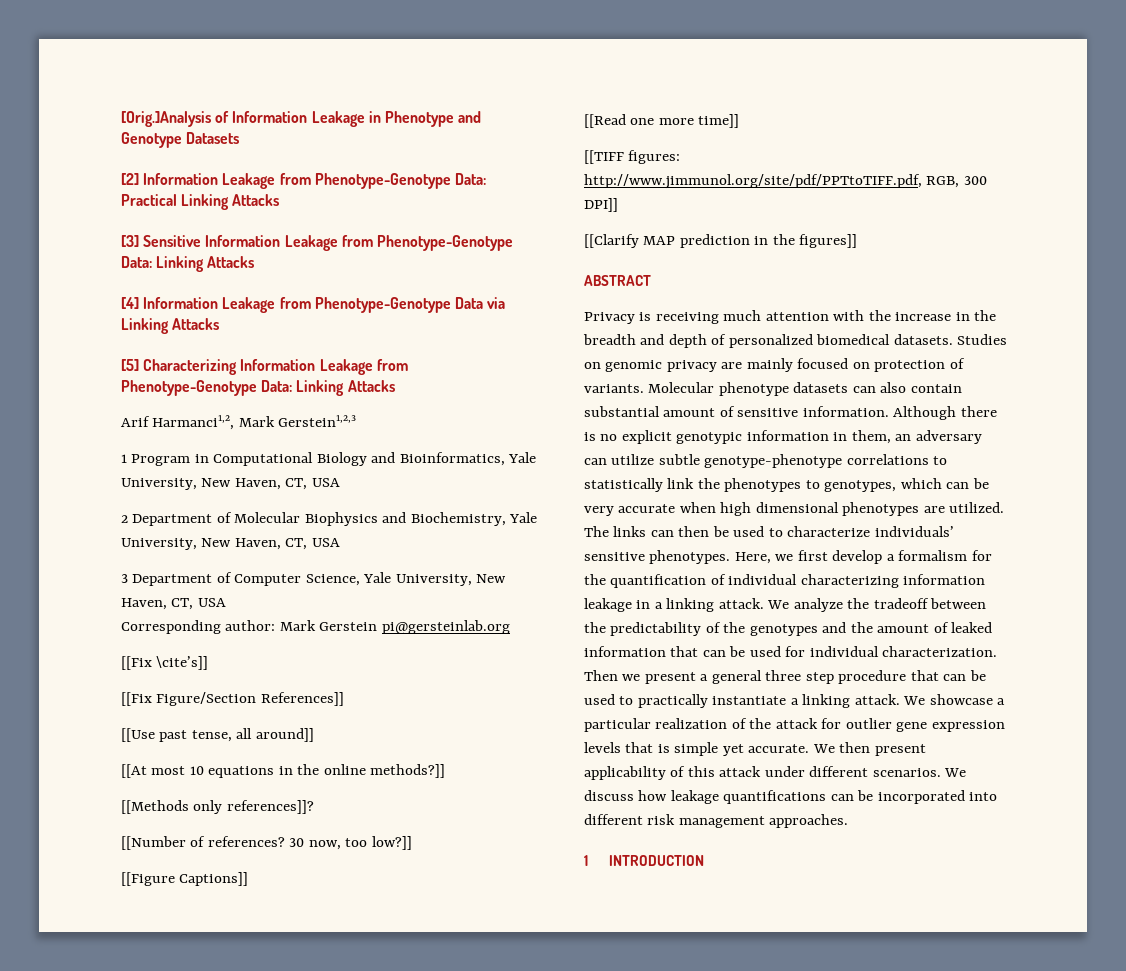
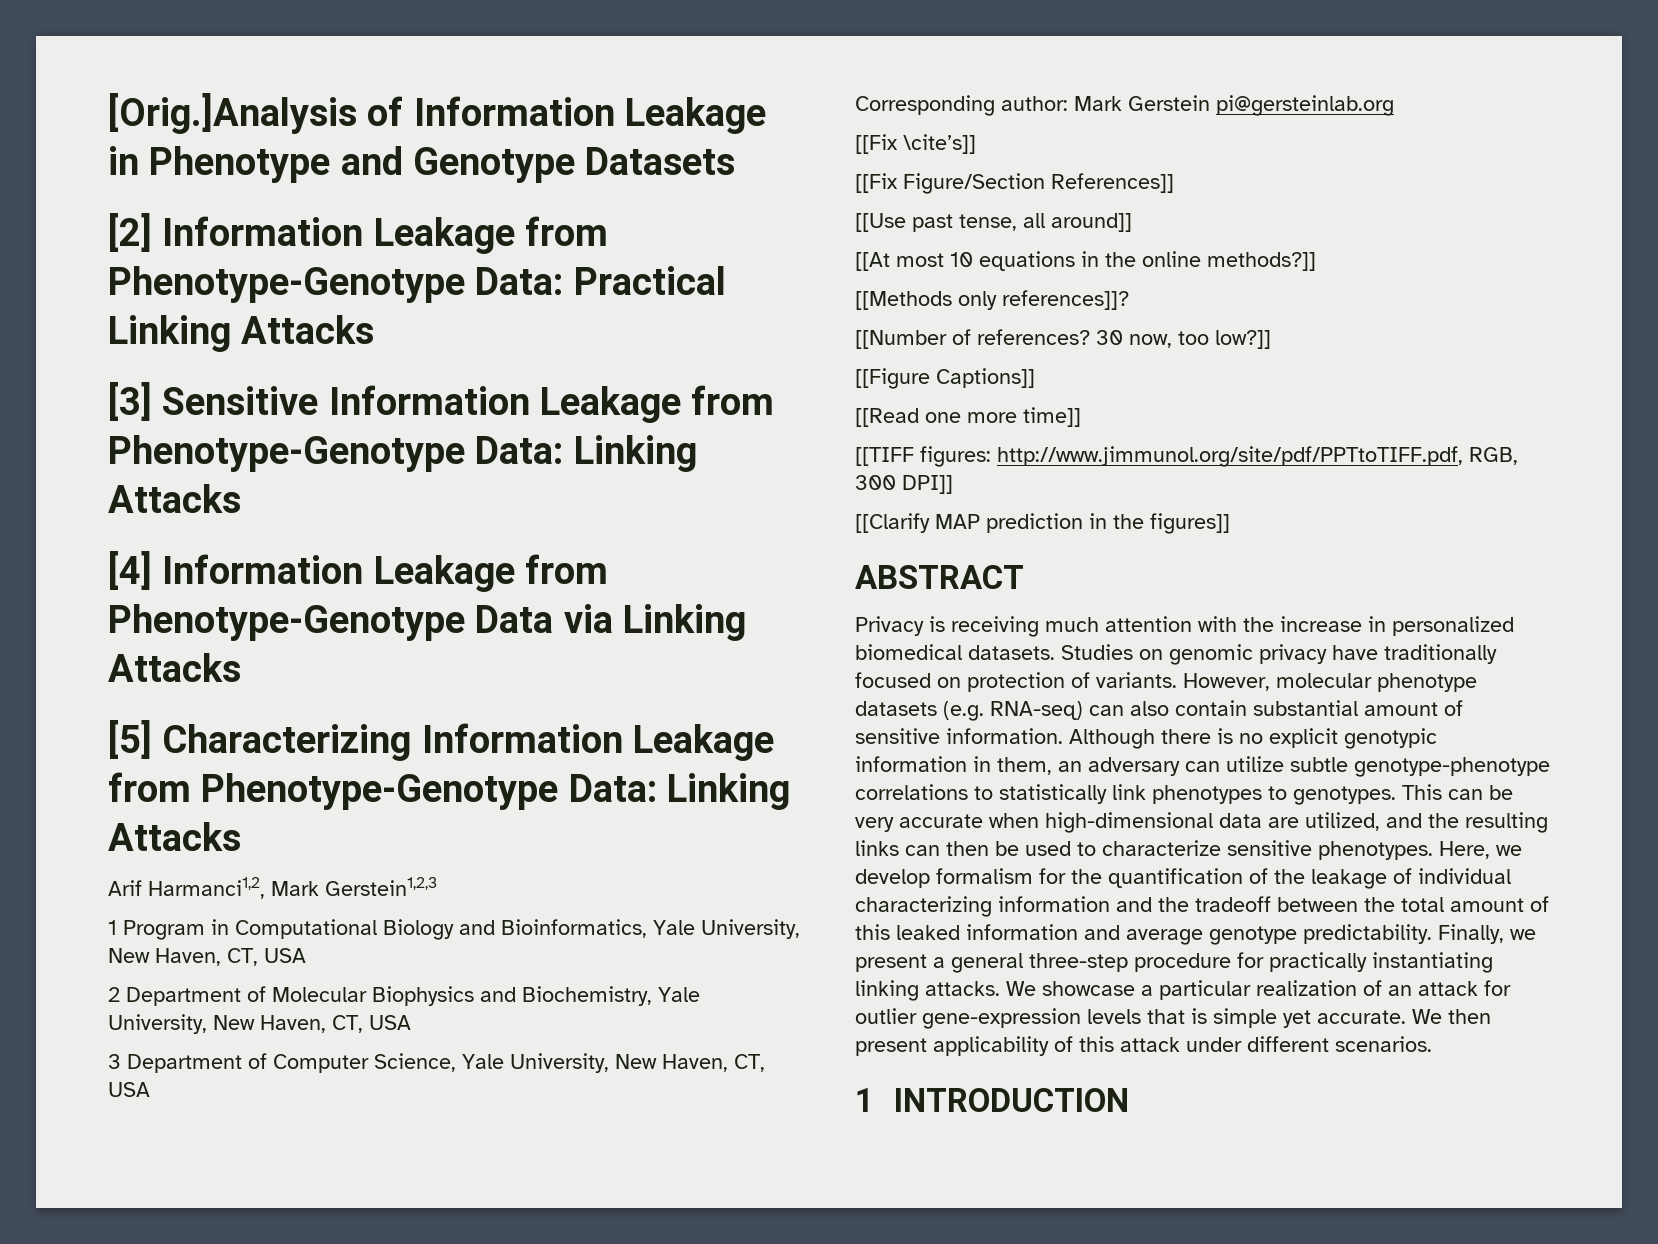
- Privacy is receiving much attention with the increase in the breadth and depth of personalized biomedical datasets.
+ Privacy is receiving much attention with the increase in personalized biomedical datasets.
- Studies on genomic privacy are mainly focused on protection of variants.
+ Studies on genomic privacy have traditionally focused on protection of variants.
- Molecular phenotype datasets can also contain substantial amount of sensitive information.
+ However, molecular phenotype datasets (e.g. RNA-seq) can also contain substantial amount of sensitive information.
- Although there is no explicit genotypic information in them, an adversary can utilize subtle genotype-phenotype correlations to statistically link the phenotypes to genotypes, which can be very accurate when high dimensional phenotypes are utilized. The links can then be used to characterize individuals’ sensitive phenotypes.
+ Although there is no explicit genotypic information in them, an adversary can utilize subtle genotype-phenotype correlations to statistically link phenotypes to genotypes. This can be very accurate when high-dimensional data are utilized, and the resulting links can then be used to characterize sensitive phenotypes.
- Here, we first develop a formalism for the quantification of individual characterizing information leakage in a linking attack. We analyze the tradeoff between the predictability of the genotypes and the amount of leaked information that can be used for individual characterization. Then we present a general three step procedure that can be used to practically instantiate a linking attack.
+ Here, we develop formalism for the quantification of the leakage of individual characterizing information and the tradeoff between the total amount of this leaked information and average genotype predictability. Finally, we present a general three-step procedure for practically instantiating linking attacks.
- We showcase a particular realization of the attack for outlier gene expression levels that is simple yet accurate.
+ We showcase a particular realization of an attack for outlier gene-expression levels that is simple yet accurate.
- We discuss how leakage quantifications can be incorporated into different risk management approaches.

